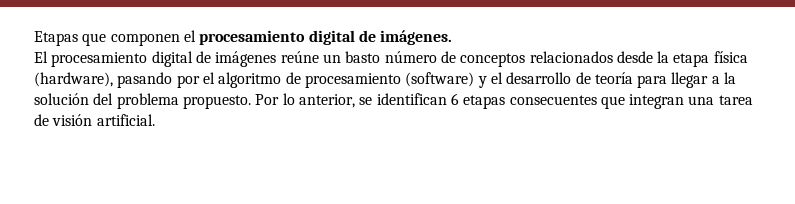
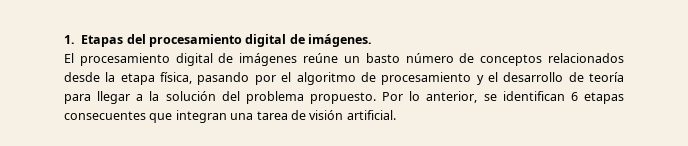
- Etapas que componen el procesamiento digital de imágenes.
+ 1. Etapas del procesamiento digital de imágenes.
- El procesamiento digital de imágenes reúne un basto número de conceptos relacionados desde la etapa física (hardware), pasando por el algoritmo de procesamiento (software) y el desarrollo de teoría para llegar a la solución del problema propuesto.
+ El procesamiento digital de imágenes reúne un basto número de conceptos relacionados desde la etapa física, pasando por el algoritmo de procesamiento y el desarrollo de teoría para llegar a la solución del problema propuesto.

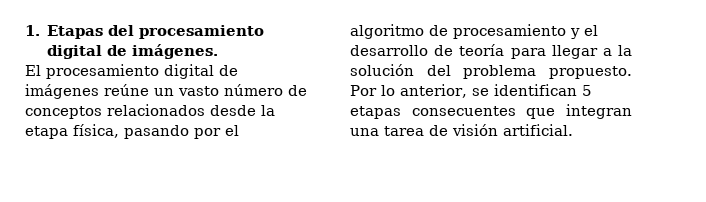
- El procesamiento digital de imágenes reúne un basto número de conceptos relacionados desde la etapa física, pasando por el algoritmo de procesamiento y el desarrollo de teoría para llegar a la solución del problema propuesto.
+ El procesamiento digital de imágenes reúne un vasto número de conceptos relacionados desde la etapa física, pasando por el algoritmo de procesamiento y el desarrollo de teoría para llegar a la solución del problema propuesto.
- Por lo anterior, se identifican 6 etapas consecuentes que integran una tarea de visión artificial.
+ Por lo anterior, se identifican 5 etapas consecuentes que integran una tarea de visión artificial.

